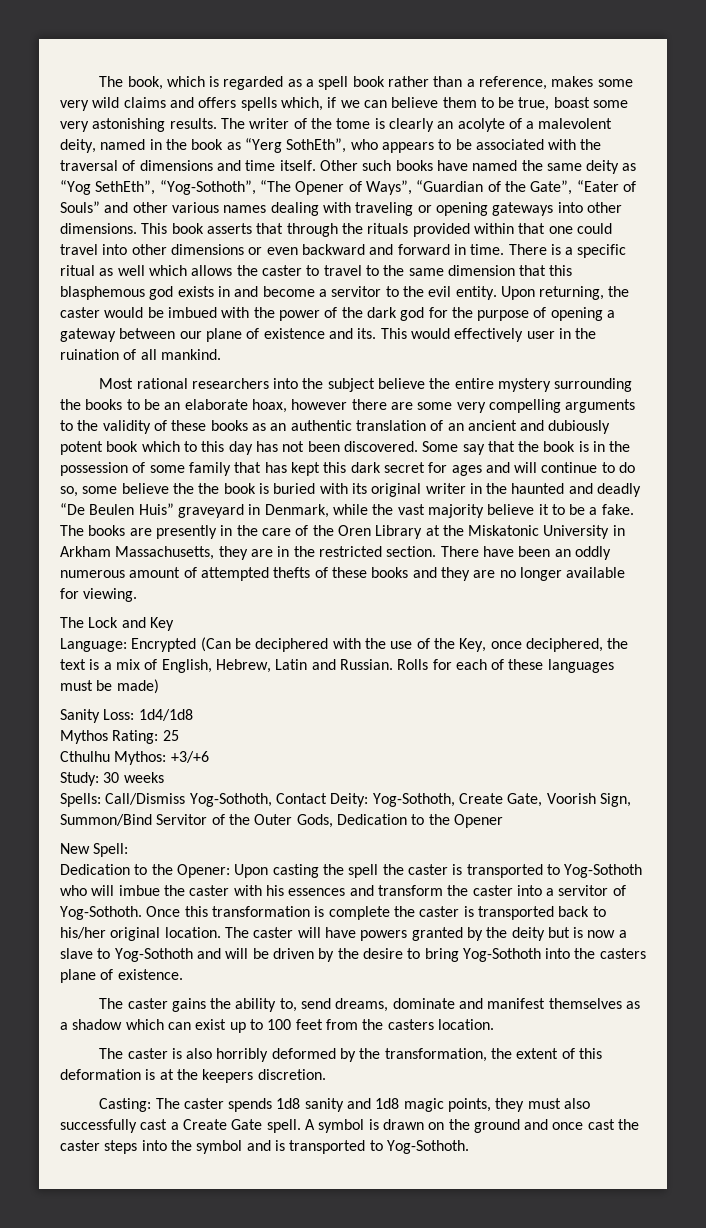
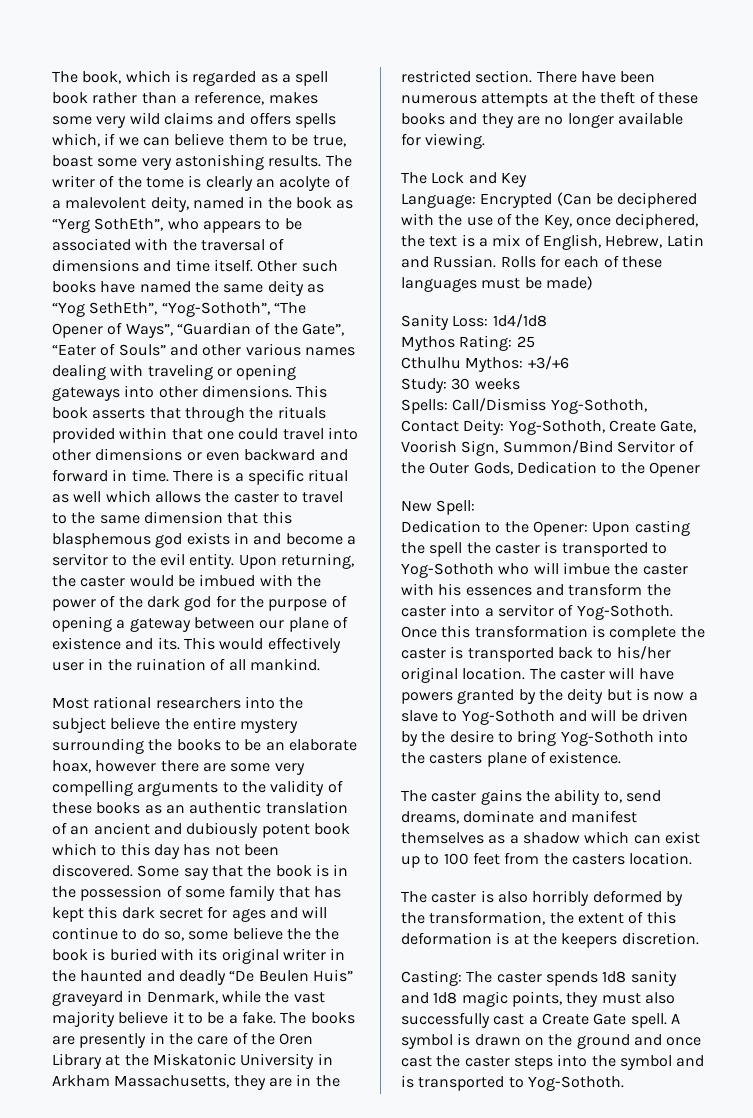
- There have been an oddly numerous amount of attempted thefts of these books and they are no longer available for viewing.
+ There have been numerous attempts at the theft of these books and they are no longer available for viewing.

